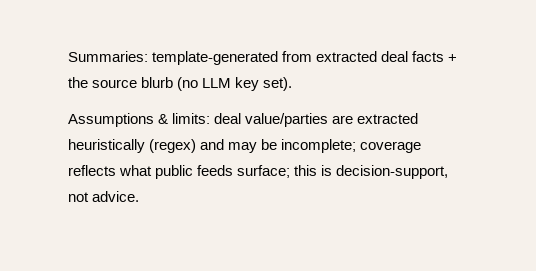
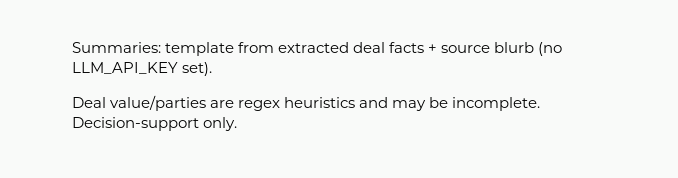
- Summaries: template-generated from extracted deal facts + the source blurb (no LLM key set).
+ Summaries: template from extracted deal facts + source blurb (no LLM_API_KEY set).
- Assumptions & limits: deal value/parties are extracted heuristically (regex) and may be incomplete; coverage reflects what public feeds surface; this is decision-support, not advice.
+ Deal value/parties are regex heuristics and may be incomplete. Decision-support only.

